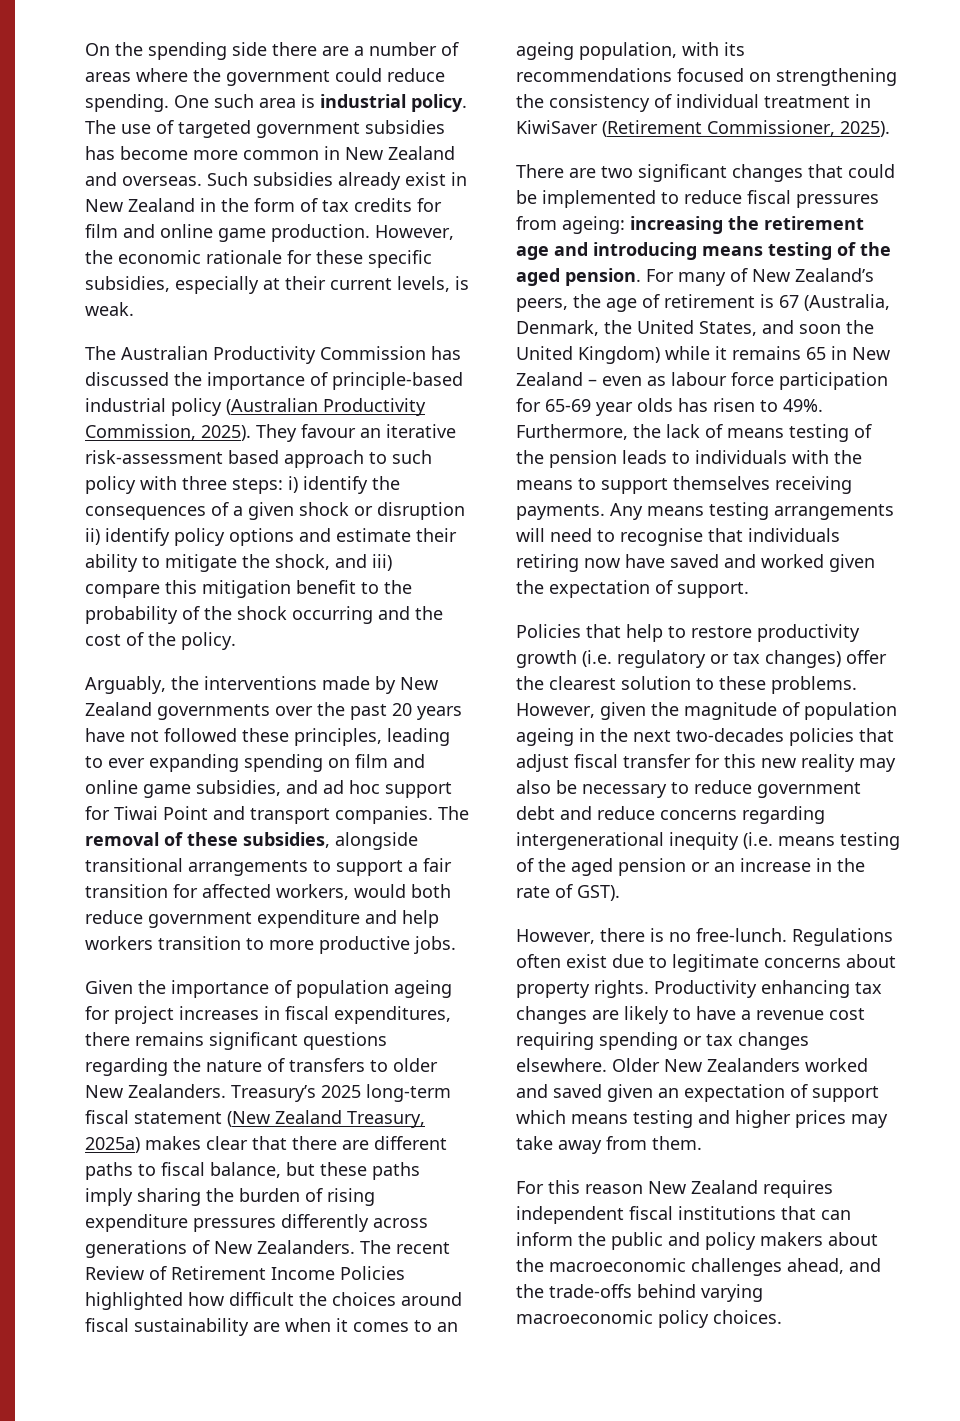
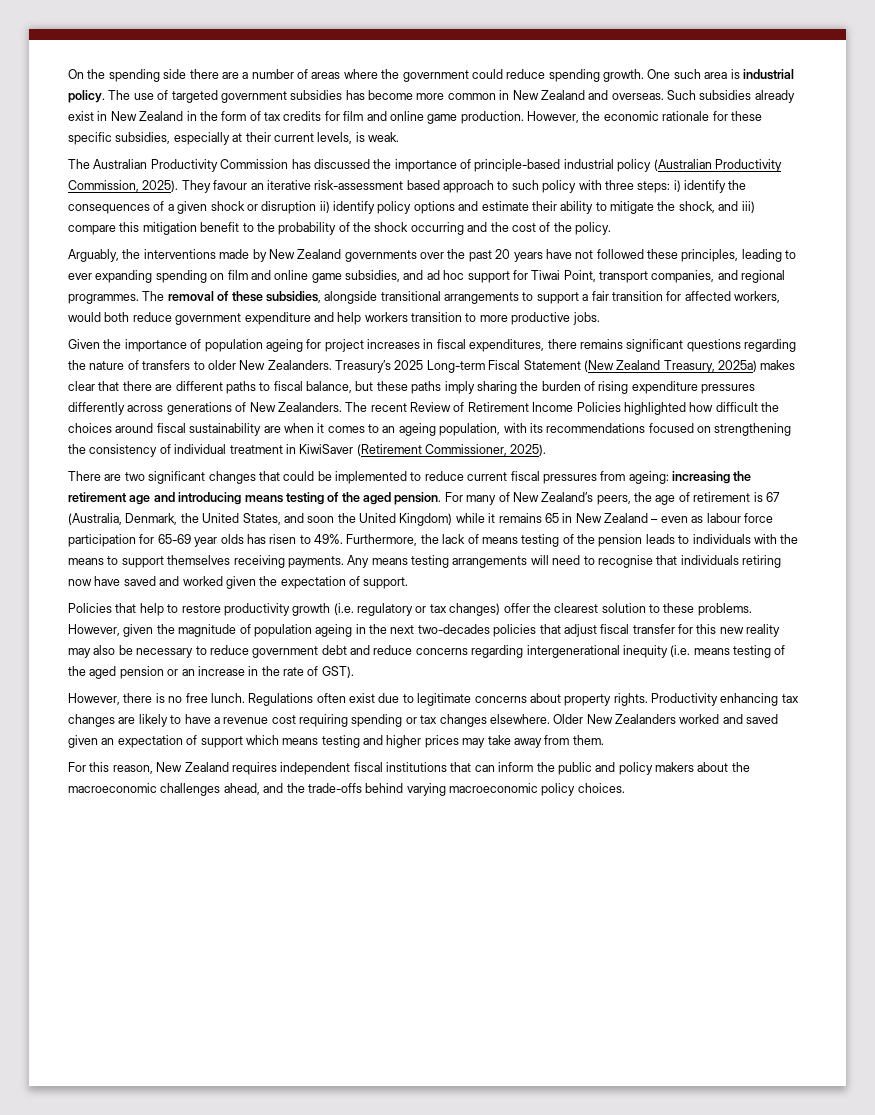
- On the spending side there are a number of areas where the government could reduce spending.
+ On the spending side there are a number of areas where the government could reduce spending growth.
- Arguably, the interventions made by New Zealand governments over the past 20 years have not followed these principles, leading to ever expanding spending on film and online game subsidies, and ad hoc support for Tiwai Point and transport companies.
+ Arguably, the interventions made by New Zealand governments over the past 20 years have not followed these principles, leading to ever expanding spending on film and online game subsidies, and ad hoc support for Tiwai Point, transport companies, and regional programmes.
- Treasury’s 2025 long-term fiscal statement (New Zealand Treasury, 2025a) makes clear that there are different paths to fiscal balance, but these paths imply sharing the burden of rising expenditure pressures differently across generations of New Zealanders.
+ Treasury’s 2025 Long-term Fiscal Statement (New Zealand Treasury, 2025a) makes clear that there are different paths to fiscal balance, but these paths imply sharing the burden of rising expenditure pressures differently across generations of New Zealanders.
- There are two significant changes that could be implemented to reduce fiscal pressures from ageing: increasing the retirement age and introducing means testing of the aged pension.
+ There are two significant changes that could be implemented to reduce current fiscal pressures from ageing: increasing the retirement age and introducing means testing of the aged pension.
- However, there is no free-lunch.
+ However, there is no free lunch.
- For this reason New Zealand requires independent fiscal institutions that can inform the public and policy makers about the macroeconomic challenges ahead, and the trade-offs behind varying macroeconomic policy choices.
+ For this reason, New Zealand requires independent fiscal institutions that can inform the public and policy makers about the macroeconomic challenges ahead, and the trade-offs behind varying macroeconomic policy choices.

